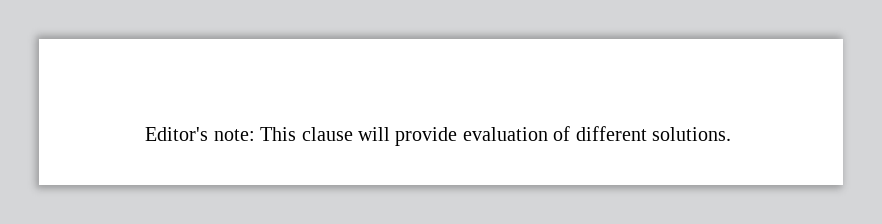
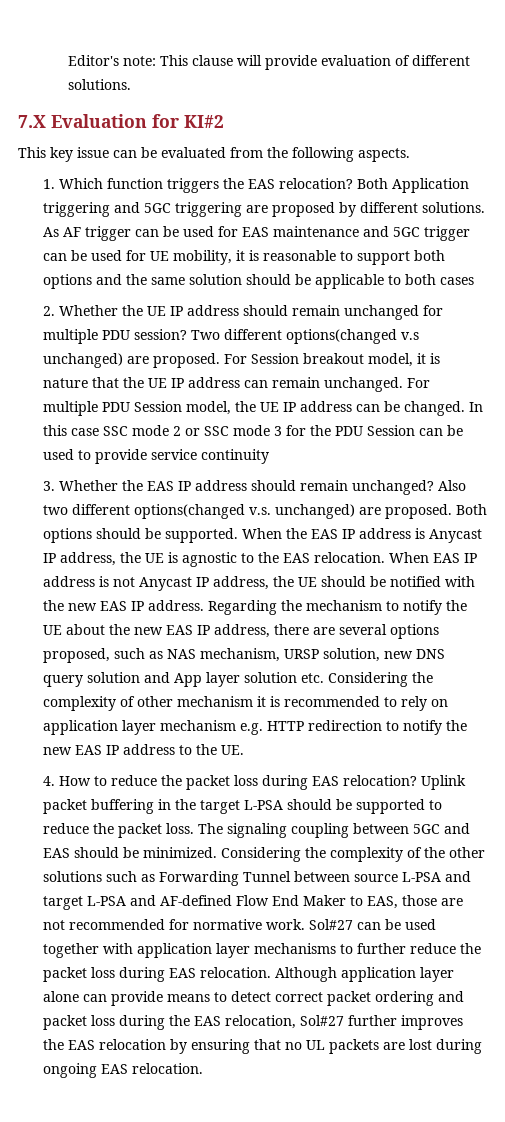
+ 7.X Evaluation for KI#2
+ This key issue can be evaluated from the following aspects.
+ 1. Which function triggers the EAS relocation? Both Application triggering and 5GC triggering are proposed by different solutions. As AF trigger can be used for EAS maintenance and 5GC trigger can be used for UE mobility, it is reasonable to support both options and the same solution should be applicable to both cases
+ 2. Whether the UE IP address should remain unchanged for multiple PDU session? Two different options(changed v.s unchanged) are proposed. For Session breakout model, it is nature that the UE IP address can remain unchanged. For multiple PDU Session model, the UE IP address can be changed. In this case SSC mode 2 or SSC mode 3 for the PDU Session can be used to provide service continuity
+ 3. Whether the EAS IP address should remain unchanged? Also two different options(changed v.s. unchanged) are proposed. Both options should be supported. When the EAS IP address is Anycast IP address, the UE is agnostic to the EAS relocation. When EAS IP address is not Anycast IP address, the UE should be notified with the new EAS IP address. Regarding the mechanism to notify the UE about the new EAS IP address, there are several options proposed, such as NAS mechanism, URSP solution, new DNS query solution and App layer solution etc. Considering the complexity of other mechanism it is recommended to rely on application layer mechanism e.g. HTTP redirection to notify the new EAS IP address to the UE.
+ 4. How to reduce the packet loss during EAS relocation? Uplink packet buffering in the target L-PSA should be supported to reduce the packet loss. The signaling coupling between 5GC and EAS should be minimized. Considering the complexity of the other solutions such as Forwarding Tunnel between source L-PSA and target L-PSA and AF-defined Flow End Maker to EAS, those are not recommended for normative work. Sol#27 can be used together with application layer mechanisms to further reduce the packet loss during EAS relocation. Although application layer alone can provide means to detect correct packet ordering and packet loss during the EAS relocation, Sol#27 further improves the EAS relocation by ensuring that no UL packets are lost during ongoing EAS relocation.

